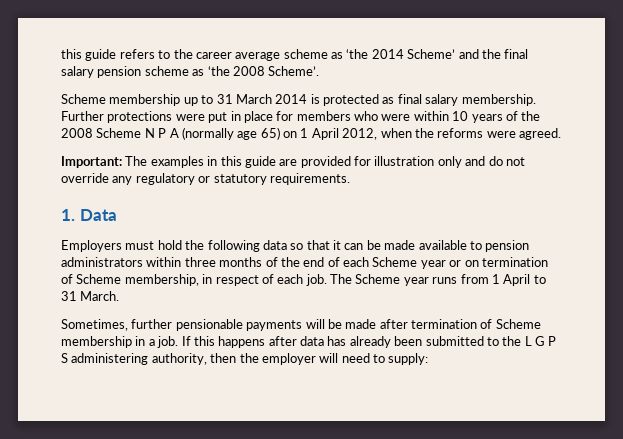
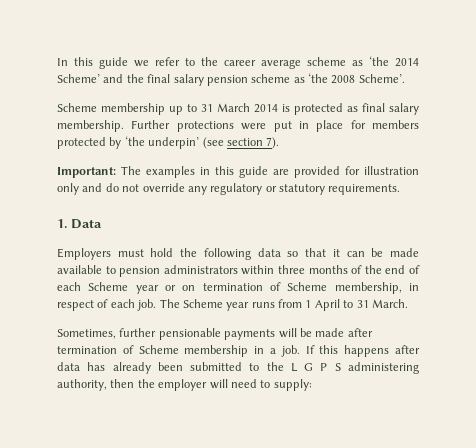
- this guide refers to the career average scheme as ‘the 2014 Scheme’ and the final salary pension scheme as ‘the 2008 Scheme’.
+ In this guide we refer to the career average scheme as ‘the 2014 Scheme’ and the final salary pension scheme as ‘the 2008 Scheme’.
- Further protections were put in place for members who were within 10 years of the 2008 Scheme N P A (normally age 65) on 1 April 2012, when the reforms were agreed.
+ Further protections were put in place for members protected by ‘the underpin’ (see section 7).

